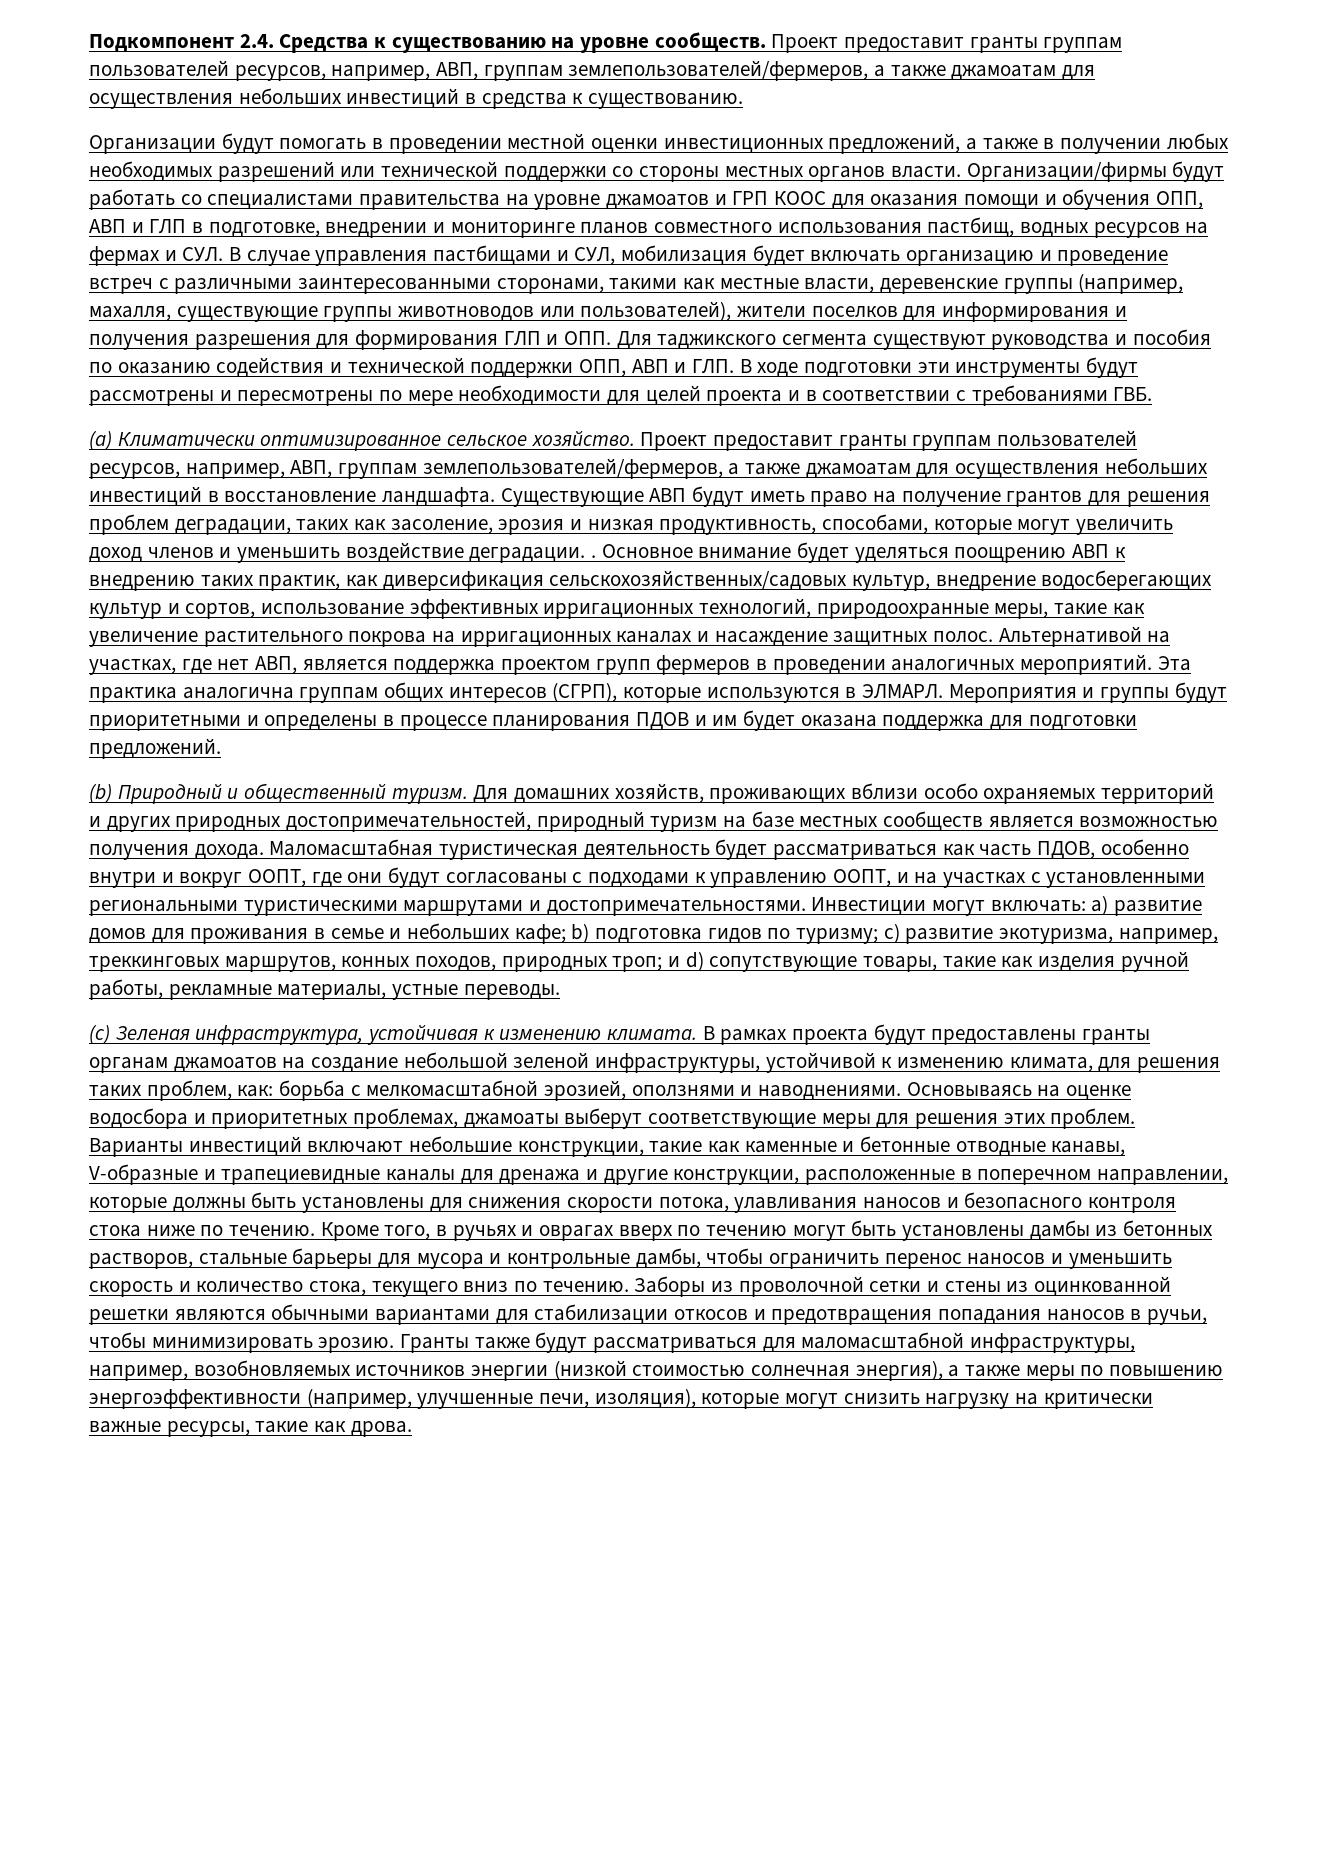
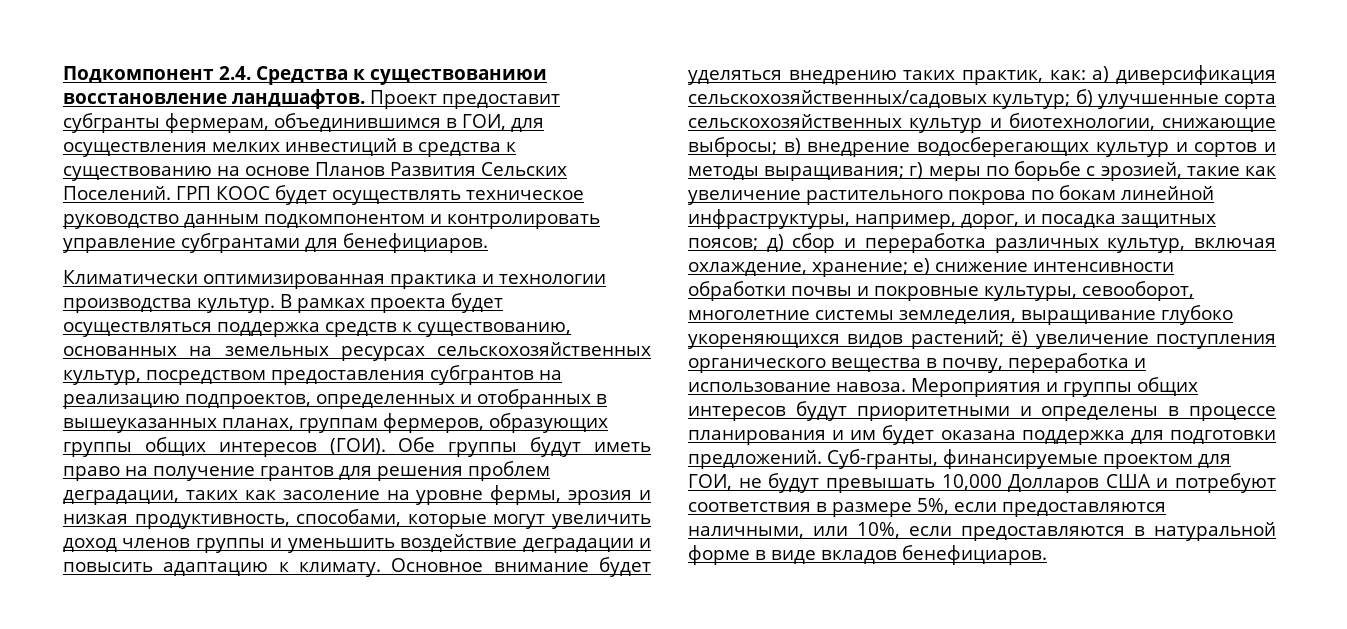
- Подкомпонент 2.4. Средства к существованию на уровне сообществ. Проект предоставит гранты группам пользователей ресурсов, например, АВП, группам землепользователей/фермеров, а также джамоатам для осуществления небольших инвестиций в средства к существованию.
- Организации будут помогать в проведении местной оценки инвестиционных предложений, а также в получении любых необходимых разрешений или технической поддержки со стороны местных органов власти. Организации/фирмы будут работать со специалистами правительства на уровне джамоатов и ГРП КООС для оказания помощи и обучения ОПП, АВП и ГЛП в подготовке, внедрении и мониторинге планов совместного использования пастбищ, водных ресурсов на фермах и СУЛ. В случае управления пастбищами и СУЛ, мобилизация будет включать организацию и проведение встреч с различными заинтересованными сторонами, такими как местные власти, деревенские группы (например, махалля, существующие группы животноводов или пользователей), жители поселков для информирования и получения разрешения для формирования ГЛП и ОПП. Для таджикского сегмента существуют руководства и пособия по оказанию содействия и технической поддержки ОПП, АВП и ГЛП. В ходе подготовки эти инструменты будут рассмотрены и пересмотрены по мере необходимости для целей проекта и в соответствии с требованиями ГВБ.
- (a) Климатически оптимизированное сельское хозяйство. Проект предоставит гранты группам пользователей ресурсов, например, АВП, группам землепользователей/фермеров, а также джамоатам для осуществления небольших инвестиций в восстановление ландшафта. Существующие АВП будут иметь право на получение грантов для решения проблем деградации, таких как засоление, эрозия и низкая продуктивность, способами, которые могут увеличить доход членов и уменьшить воздействие деградации. . Основное внимание будет уделяться поощрению АВП к внедрению таких практик, как диверсификация сельскохозяйственных/садовых культур, внедрение водосберегающих культур и сортов, использование эффективных ирригационных технологий, природоохранные меры, такие как увеличение растительного покрова на ирригационных каналах и насаждение защитных полос. Альтернативой на участках, где нет АВП, является поддержка проектом групп фермеров в проведении аналогичных мероприятий. Эта практика аналогична группам общих интересов (CГРП), которые используются в ЭЛМАРЛ.
+ Подкомпонент 2.4. Средства к существованиюи восстановление ландшафтов. Проект предоставит субгранты фермерам, объединившимся в ГОИ, для осуществления мелких инвестиций в средства к существованию на основе Планов Развития Сельских Поселений. ГРП КООС будет осуществлять техническое руководство данным подкомпонентом и контролировать управление субгрантами для бенефициаров.
+ Климатически оптимизированная практика и технологии производства культур. В рамках проекта будет осуществляться поддержка средств к существованию, основанных на земельных ресурсах сельскохозяйственных культур, посредством предоставления субгрантов на реализацию подпроектов, определенных и отобранных в вышеуказанных планах, группам фермеров, образующих группы общих интересов (ГОИ). Обе группы будут иметь право на получение грантов для решения проблем деградации, таких как засоление на уровне фермы, эрозия и низкая продуктивность, способами, которые могут увеличить доход членов группы и уменьшить воздействие деградации и повысить адаптацию к климату. Основное внимание будет уделяться внедрению таких практик, как: а) диверсификация сельскохозяйственных/садовых культур; б) улучшенные сорта сельскохозяйственных культур и биотехнологии, снижающие выбросы; в) внедрение водосберегающих культур и сортов и методы выращивания; г) меры по борьбе с эрозией, такие как увеличение растительного покрова по бокам линейной инфраструктуры, например, дорог, и посадка защитных поясов; д) сбор и переработка различных культур, включая охлаждение, хранение; е) снижение интенсивности обработки почвы и покровные культуры, севооборот, многолетние системы земледелия, выращивание глубоко укореняющихся видов растений; ё) увеличение поступления органического вещества в почву, переработка и использование навоза.
- Мероприятия и группы будут приоритетными и определены в процессе планирования ПДОВ и им будет оказана поддержка для подготовки предложений.
- (b) Природный и общественный туризм. Для домашних хозяйств, проживающих вблизи особо охраняемых территорий и других природных достопримечательностей, природный туризм на базе местных сообществ является возможностью получения дохода. Маломасштабная туристическая деятельность будет рассматриваться как часть ПДОВ, особенно внутри и вокруг ООПТ, где они будут согласованы с подходами к управлению ООПТ, и на участках с установленными региональными туристическими маршрутами и достопримечательностями. Инвестиции могут включать: a) развитие домов для проживания в семье и небольших кафе; b) подготовка гидов по туризму; c) развитие экотуризма, например, треккинговых маршрутов, конных походов, природных троп; и d) сопутствующие товары, такие как изделия ручной работы, рекламные материалы, устные переводы.
- (c) Зеленая инфраструктура, устойчивая к изменению климата. В рамках проекта будут предоставлены гранты органам джамоатов на создание небольшой зеленой инфраструктуры, устойчивой к изменению климата, для решения таких проблем, как: борьба с мелкомасштабной эрозией, оползнями и наводнениями. Основываясь на оценке водосбора и приоритетных проблемах, джамоаты выберут соответствующие меры для решения этих проблем. Варианты инвестиций включают небольшие конструкции, такие как каменные и бетонные отводные канавы, V-образные и трапециевидные каналы для дренажа и другие конструкции, расположенные в поперечном направлении, которые должны быть установлены для снижения скорости потока, улавливания наносов и безопасного контроля стока ниже по течению. Кроме того, в ручьях и оврагах вверх по течению могут быть установлены дамбы из бетонных растворов, стальные барьеры для мусора и контрольные дамбы, чтобы ограничить перенос наносов и уменьшить скорость и количество стока, текущего вниз по течению. Заборы из проволочной сетки и стены из оцинкованной решетки являются обычными вариантами для стабилизации откосов и предотвращения попадания наносов в ручьи, чтобы минимизировать эрозию. Гранты также будут рассматриваться для маломасштабной инфраструктуры, например, возобновляемых источников энергии (низкой стоимостью солнечная энергия), а также меры по повышению энергоэффективности (например, улучшенные печи, изоляция), которые могут снизить нагрузку на критически важные ресурсы, такие как дрова.
+ Мероприятия и группы общих интересов будут приоритетными и определены в процессе планирования и им будет оказана поддержка для подготовки предложений. Суб-гранты, финансируемые проектом для ГОИ, не будут превышать 10,000 Долларов США и потребуют соответствия в размере 5%, если предоставляются наличными, или 10%, если предоставляются в натуральной форме в виде вкладов бенефициаров.

